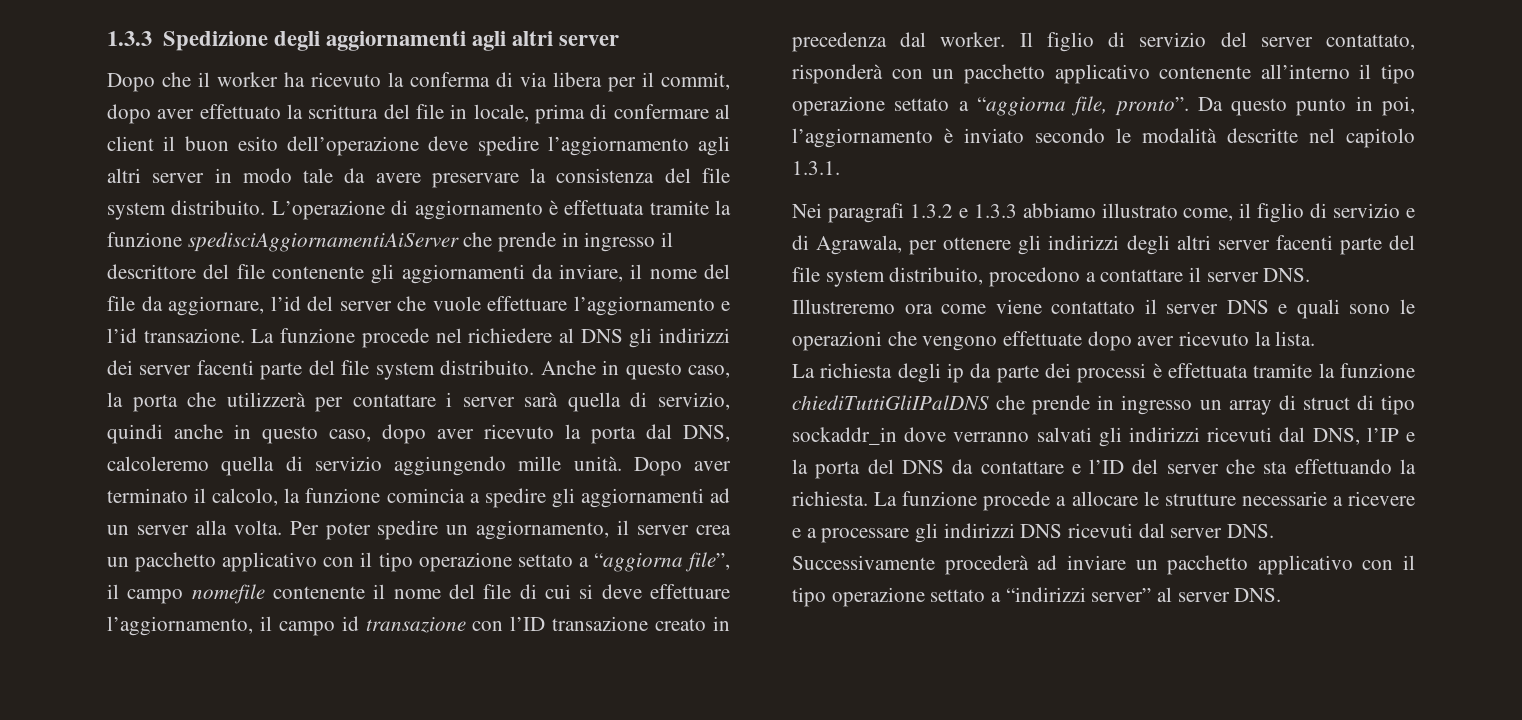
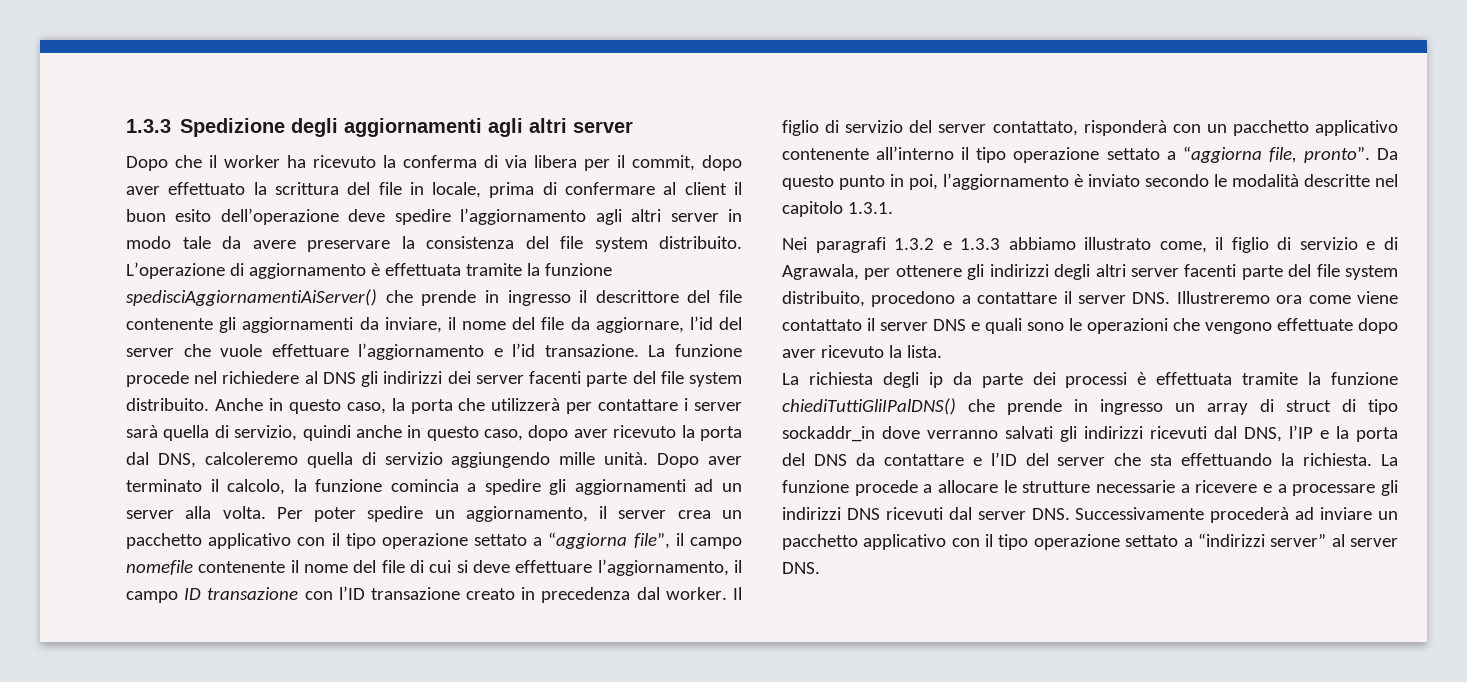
- L’operazione di aggiornamento è effettuata tramite la funzione spedisciAggiornamentiAiServer che prende in ingresso il descrittore del file contenente gli aggiornamenti da inviare, il nome del file da aggiornare, l’id del server che vuole effettuare l’aggiornamento e l’id transazione.
+ L’operazione di aggiornamento è effettuata tramite la funzione spedisciAggiornamentiAiServer() che prende in ingresso il descrittore del file contenente gli aggiornamenti da inviare, il nome del file da aggiornare, l’id del server che vuole effettuare l’aggiornamento e l’id transazione.
- Per poter spedire un aggiornamento, il server crea un pacchetto applicativo con il tipo operazione settato a “aggiorna file”, il campo nomefile contenente il nome del file di cui si deve effettuare l’aggiornamento, il campo id transazione con l’ID transazione creato in precedenza dal worker.
+ Per poter spedire un aggiornamento, il server crea un pacchetto applicativo con il tipo operazione settato a “aggiorna file”, il campo nomefile contenente il nome del file di cui si deve effettuare l’aggiornamento, il campo ID transazione con l’ID transazione creato in precedenza dal worker.
- La richiesta degli ip da parte dei processi è effettuata tramite la funzione chiediTuttiGliIPalDNS che prende in ingresso un array di struct di tipo sockaddr_in dove verranno salvati gli indirizzi ricevuti dal DNS, l’IP e la porta del DNS da contattare e l’ID del server che sta effettuando la richiesta.
+ La richiesta degli ip da parte dei processi è effettuata tramite la funzione chiediTuttiGliIPalDNS() che prende in ingresso un array di struct di tipo sockaddr_in dove verranno salvati gli indirizzi ricevuti dal DNS, l’IP e la porta del DNS da contattare e l’ID del server che sta effettuando la richiesta.

